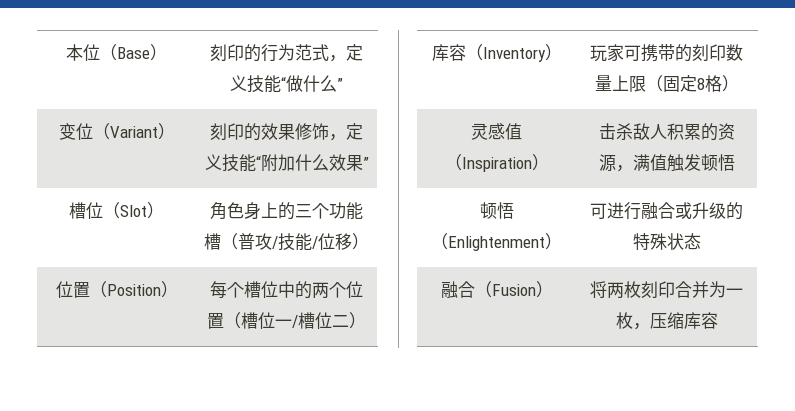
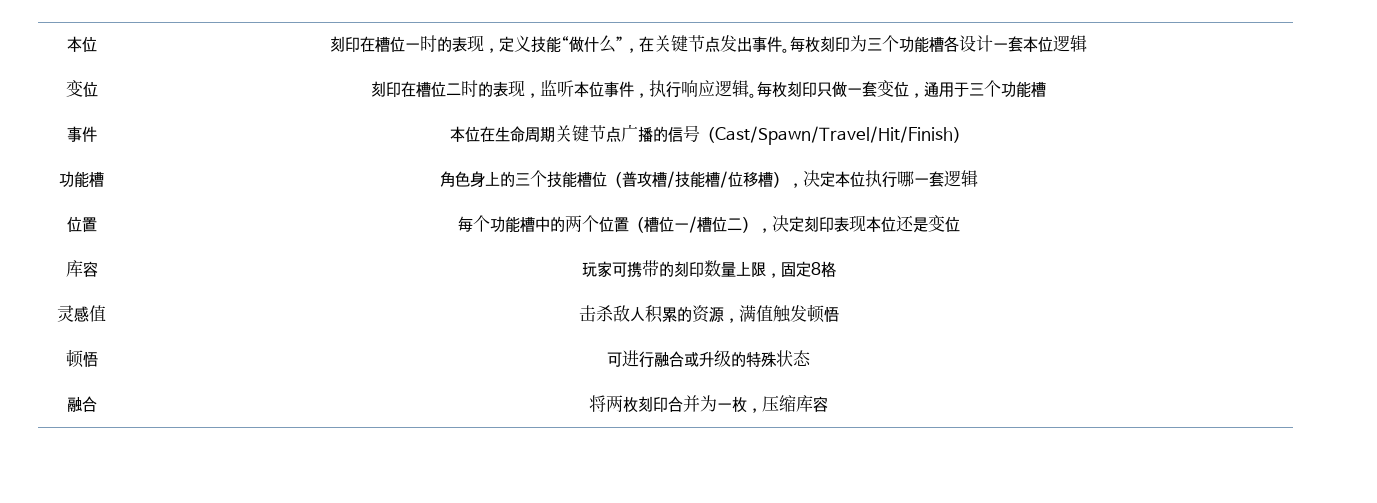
- 本位（Base） | 刻印的行为范式，定义技能“做什么”
- 变位（Variant） | 刻印的效果修饰，定义技能“附加什么效果”
- 槽位（Slot） | 角色身上的三个功能槽（普攻/技能/位移）
- 位置（Position） | 每个槽位中的两个位置（槽位一/槽位二）
- 库容（Inventory） | 玩家可携带的刻印数量上限（固定8格）
+ 本位 | 刻印在槽位一时的表现，定义技能“做什么”，在关键节点发出事件。每枚刻印为三个功能槽各设计一套本位逻辑
+ 变位 | 刻印在槽位二时的表现，监听本位事件，执行响应逻辑。每枚刻印只做一套变位，通用于三个功能槽
+ 事件 | 本位在生命周期关键节点广播的信号（Cast/Spawn/Travel/Hit/Finish）
+ 功能槽 | 角色身上的三个技能槽位（普攻槽/技能槽/位移槽），决定本位执行哪一套逻辑
+ 位置 | 每个功能槽中的两个位置（槽位一/槽位二），决定刻印表现本位还是变位
+ 库容 | 玩家可携带的刻印数量上限，固定8格
- 灵感值（Inspiration） | 击杀敌人积累的资源，满值触发顿悟
+ 灵感值 | 击杀敌人积累的资源，满值触发顿悟
- 顿悟（Enlightenment） | 可进行融合或升级的特殊状态
+ 顿悟 | 可进行融合或升级的特殊状态
- 融合（Fusion） | 将两枚刻印合并为一枚，压缩库容
+ 融合 | 将两枚刻印合并为一枚，压缩库容

